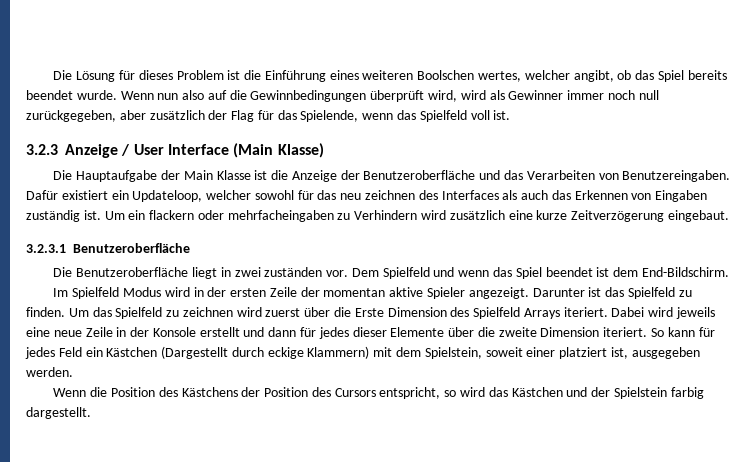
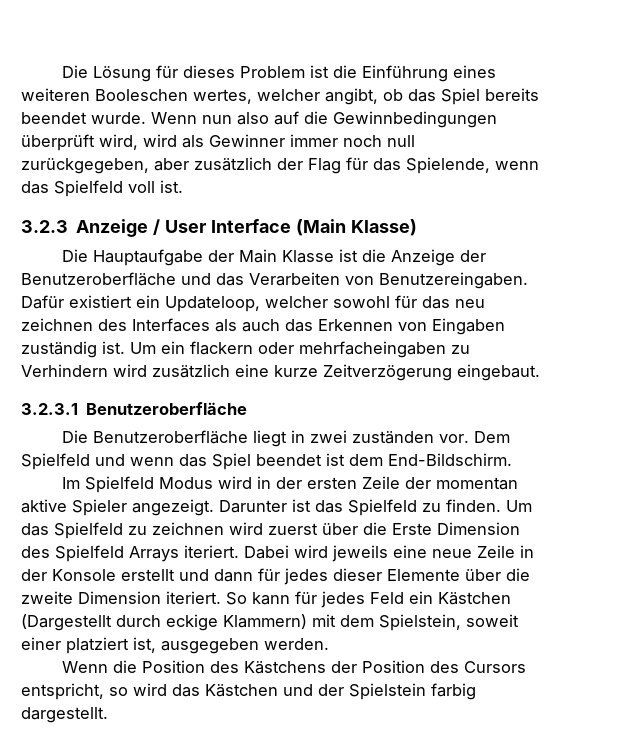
- Die Lösung für dieses Problem ist die Einführung eines weiteren Boolschen wertes, welcher angibt, ob das Spiel bereits beendet wurde.
+ Die Lösung für dieses Problem ist die Einführung eines weiteren Booleschen wertes, welcher angibt, ob das Spiel bereits beendet wurde.

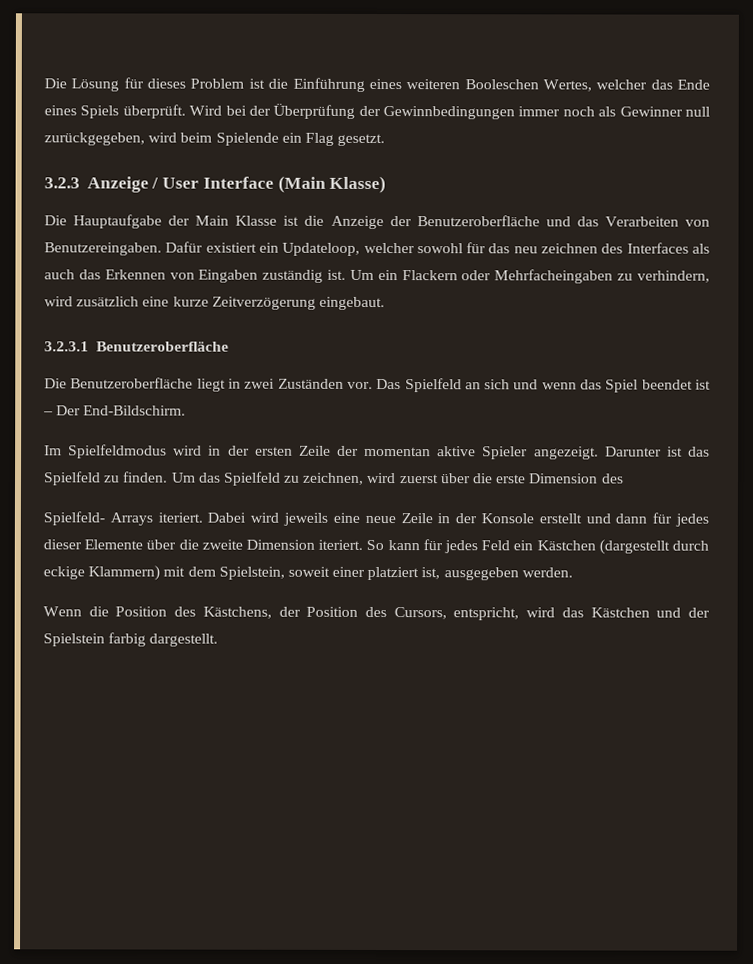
- Die Lösung für dieses Problem ist die Einführung eines weiteren Booleschen wertes, welcher angibt, ob das Spiel bereits beendet wurde. Wenn nun also auf die Gewinnbedingungen überprüft wird, wird als Gewinner immer noch null zurückgegeben, aber zusätzlich der Flag für das Spielende, wenn das Spielfeld voll ist.
+ Die Lösung für dieses Problem ist die Einführung eines weiteren Booleschen Wertes, welcher das Ende eines Spiels überprüft. Wird bei der Überprüfung der Gewinnbedingungen immer noch als Gewinner null zurückgegeben, wird beim Spielende ein Flag gesetzt.
- Um ein flackern oder mehrfacheingaben zu Verhindern wird zusätzlich eine kurze Zeitverzögerung eingebaut.
+ Um ein Flackern oder Mehrfacheingaben zu verhindern, wird zusätzlich eine kurze Zeitverzögerung eingebaut.
- Die Benutzeroberfläche liegt in zwei zuständen vor. Dem Spielfeld und wenn das Spiel beendet ist dem End-Bildschirm.
+ Die Benutzeroberfläche liegt in zwei Zuständen vor. Das Spielfeld an sich und wenn das Spiel beendet ist – Der End-Bildschirm.
- Im Spielfeld Modus wird in der ersten Zeile der momentan aktive Spieler angezeigt.
+ Im Spielfeldmodus wird in der ersten Zeile der momentan aktive Spieler angezeigt.
- Um das Spielfeld zu zeichnen wird zuerst über die Erste Dimension des Spielfeld Arrays iteriert.
+ Um das Spielfeld zu zeichnen, wird zuerst über die erste Dimension des
+ Spielfeld- Arrays iteriert.
- So kann für jedes Feld ein Kästchen (Dargestellt durch eckige Klammern) mit dem Spielstein, soweit einer platziert ist, ausgegeben werden.
+ So kann für jedes Feld ein Kästchen (dargestellt durch eckige Klammern) mit dem Spielstein, soweit einer platziert ist, ausgegeben werden.
- Wenn die Position des Kästchens der Position des Cursors entspricht, so wird das Kästchen und der Spielstein farbig dargestellt.
+ Wenn die Position des Kästchens, der Position des Cursors, entspricht, wird das Kästchen und der Spielstein farbig dargestellt.

